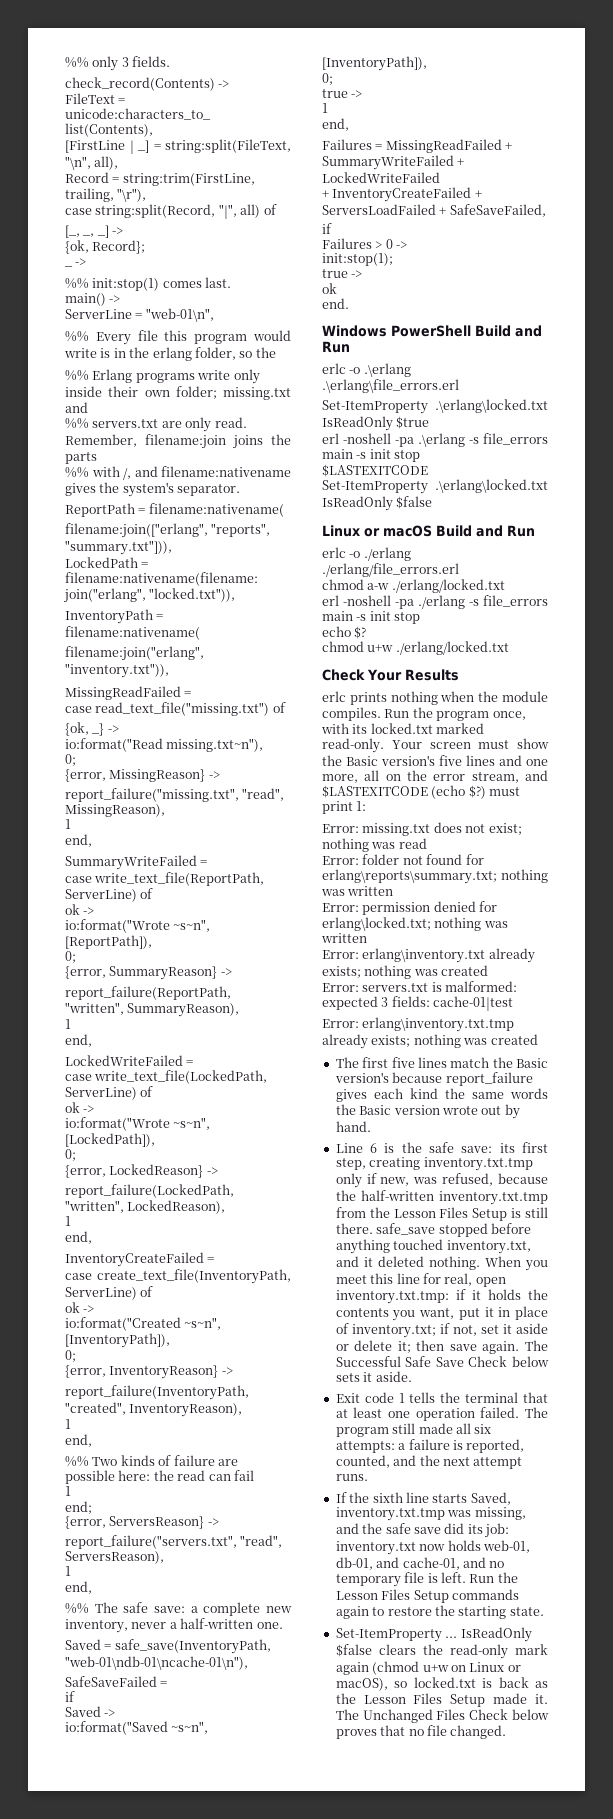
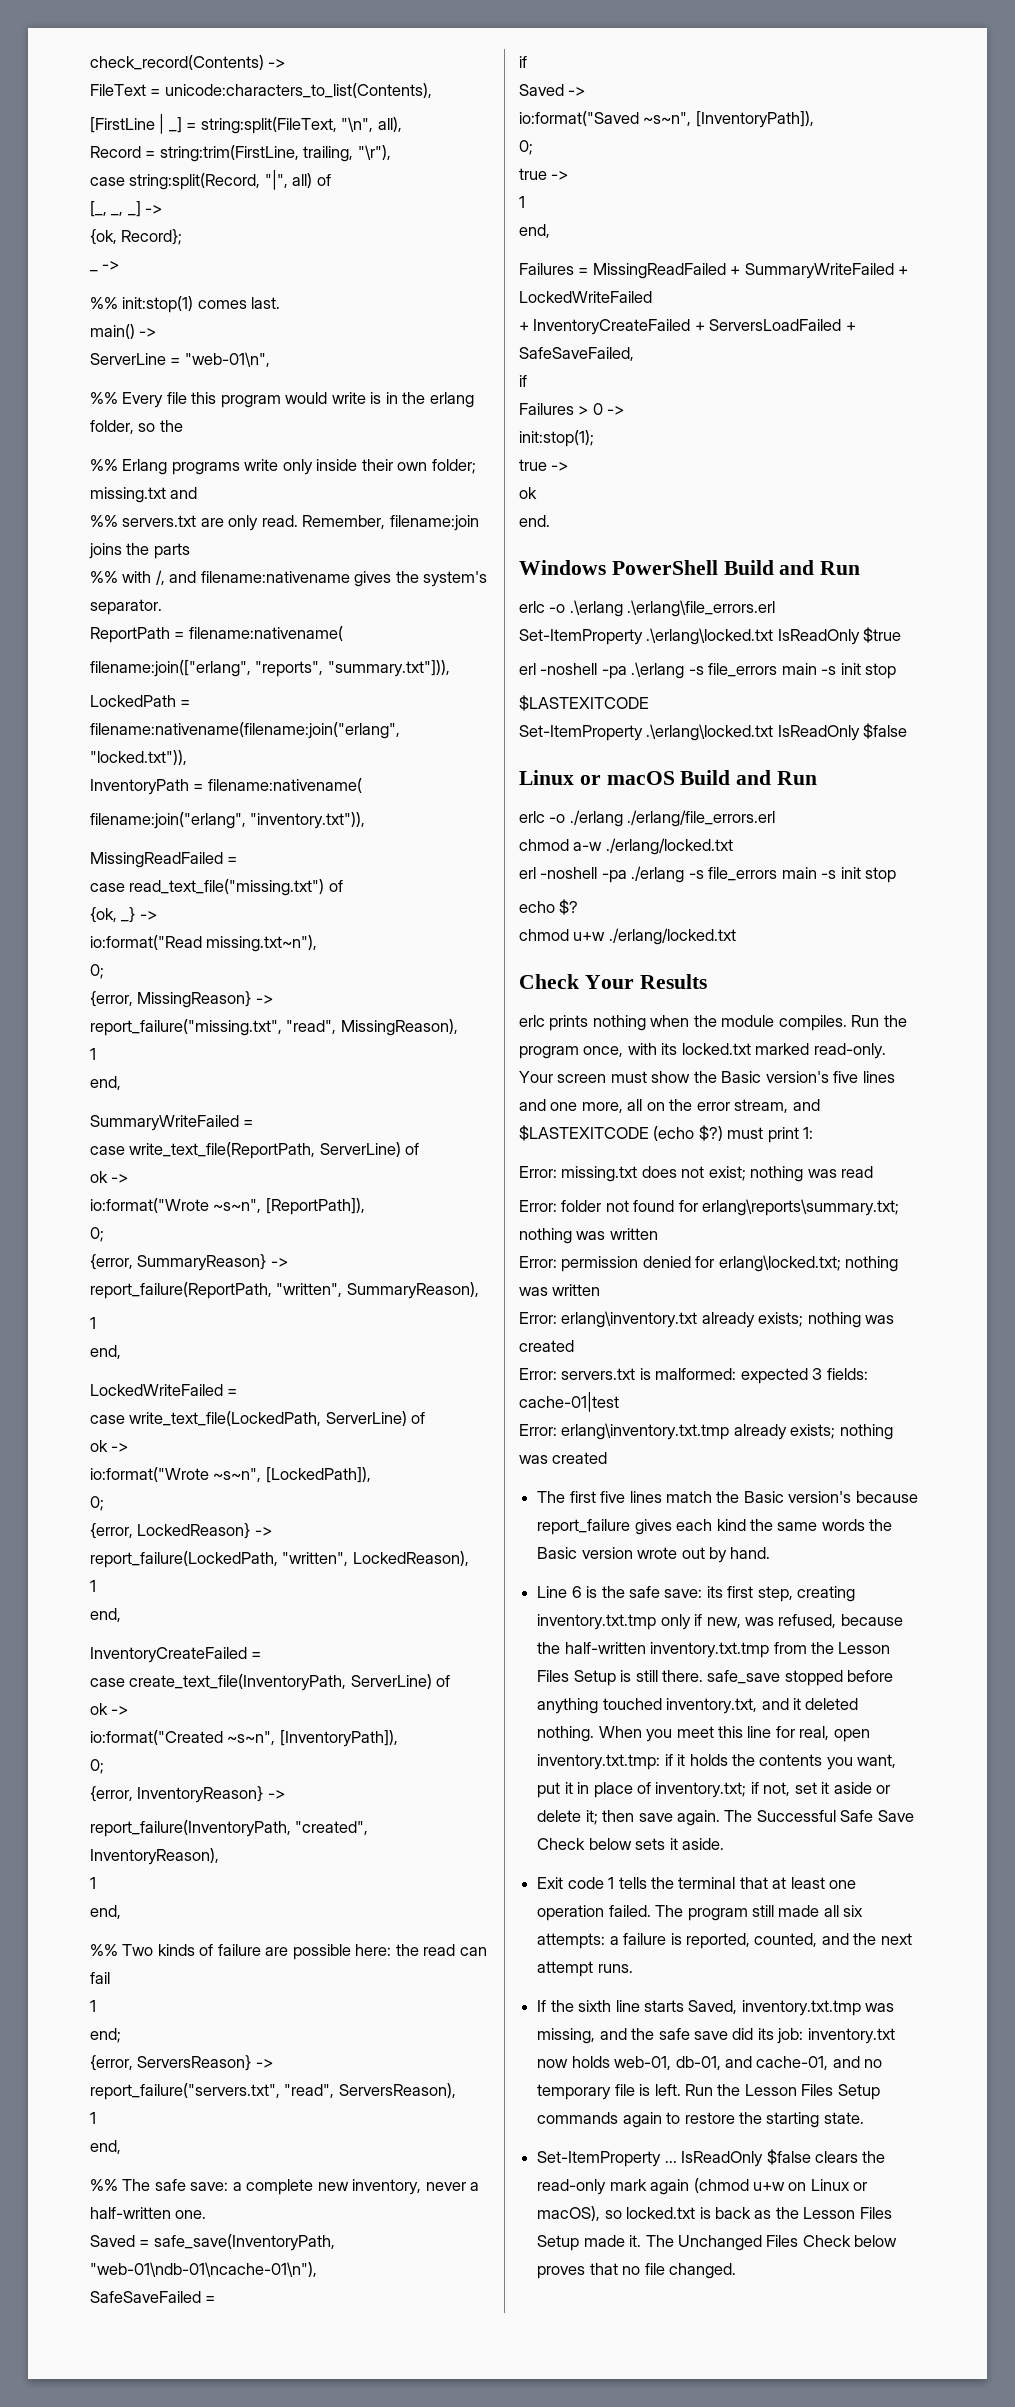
- %% only 3 fields.

